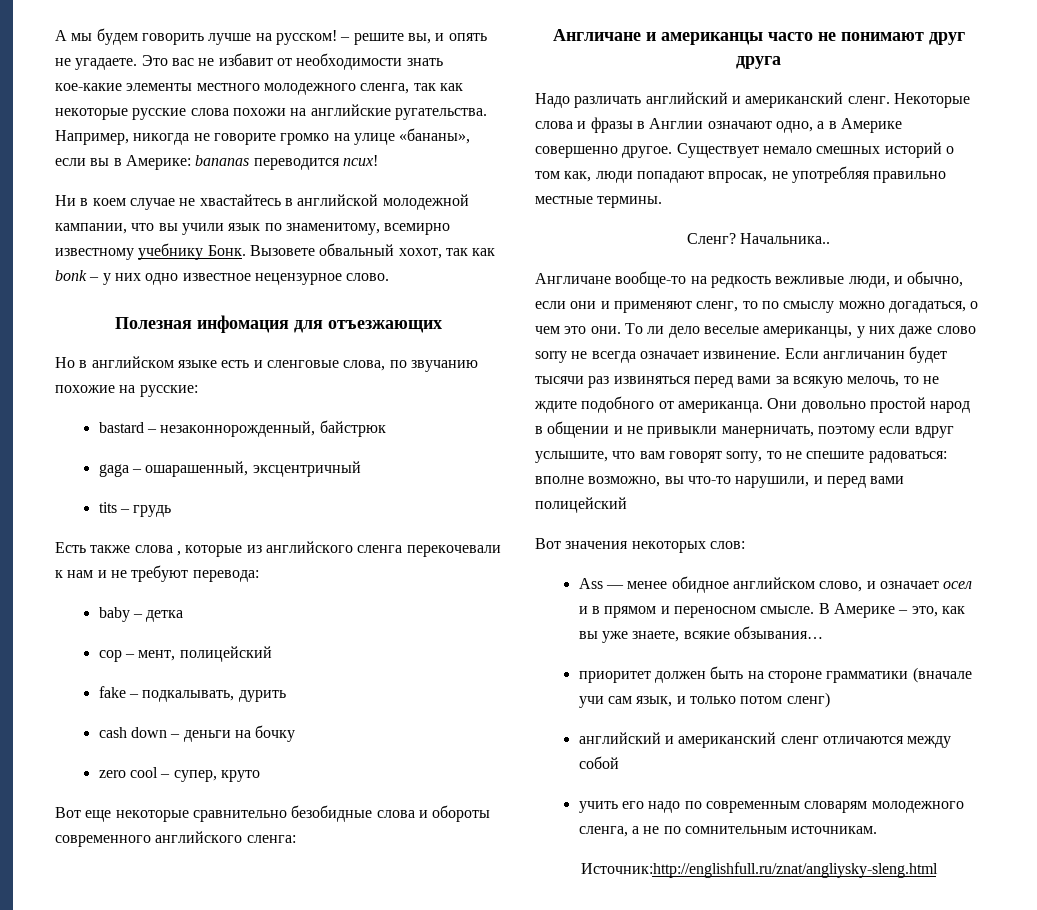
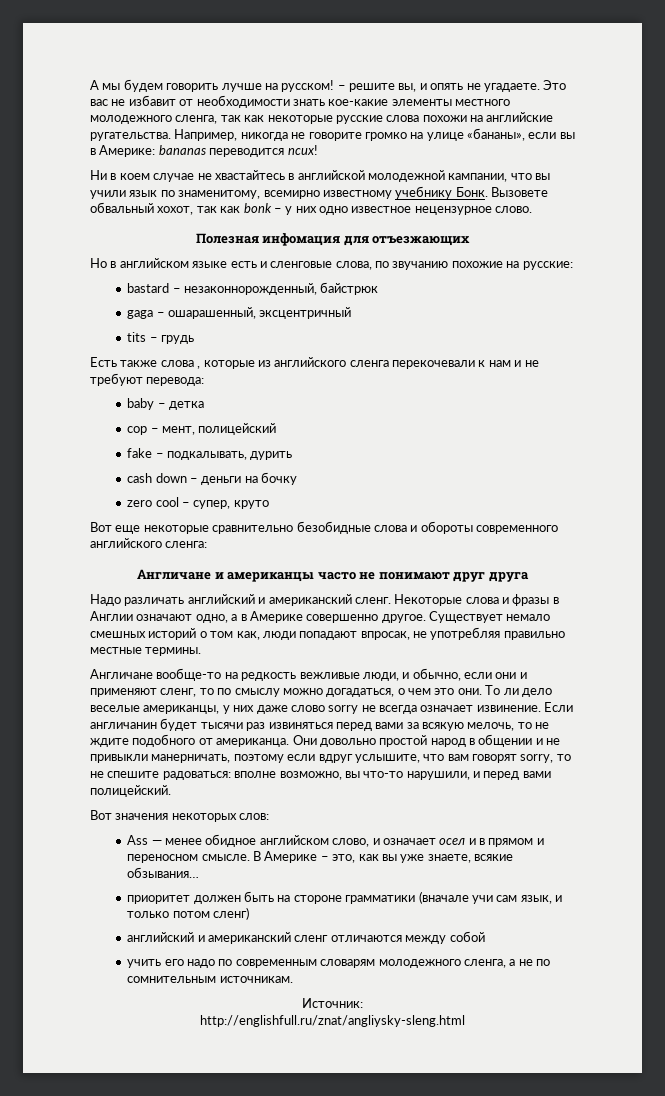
- Сленг? Начальника..
- Они довольно простой народ в общении и не привыкли манерничать, поэтому если вдруг услышите, что вам говорят sorry, то не спешите радоваться: вполне возможно, вы что-то нарушили, и перед вами полицейский
+ Они довольно простой народ в общении и не привыкли манерничать, поэтому если вдруг услышите, что вам говорят sorry, то не спешите радоваться: вполне возможно, вы что-то нарушили, и перед вами полицейский.
- Источник:http://englishfull.ru/znat/angliysky-sleng.html
+ Источник:
+ http://englishfull.ru/znat/angliysky-sleng.html

